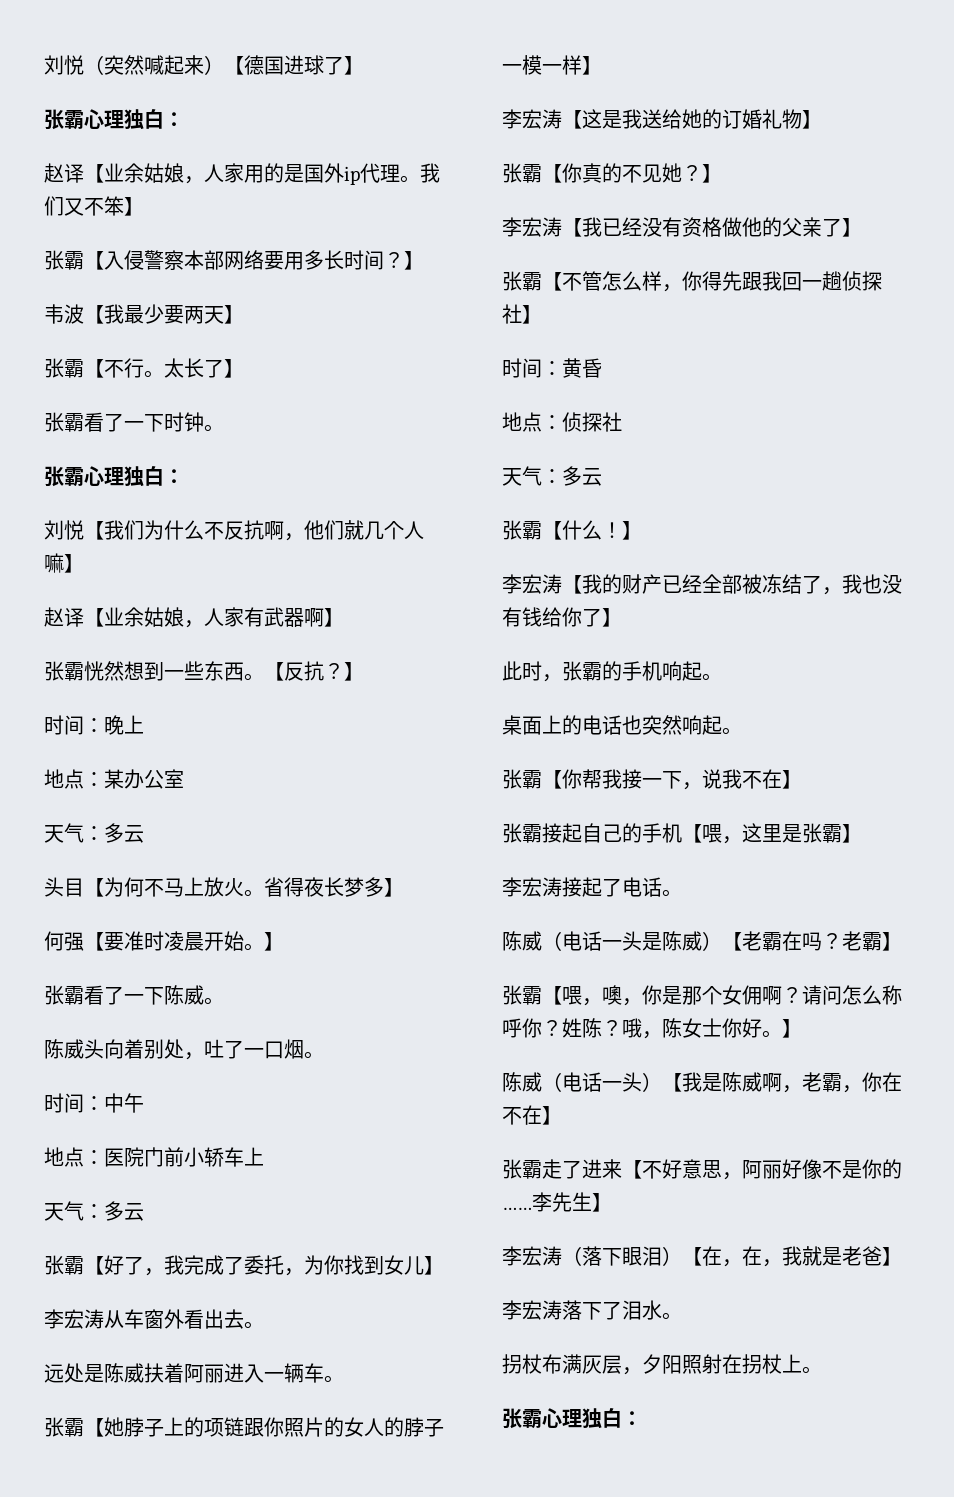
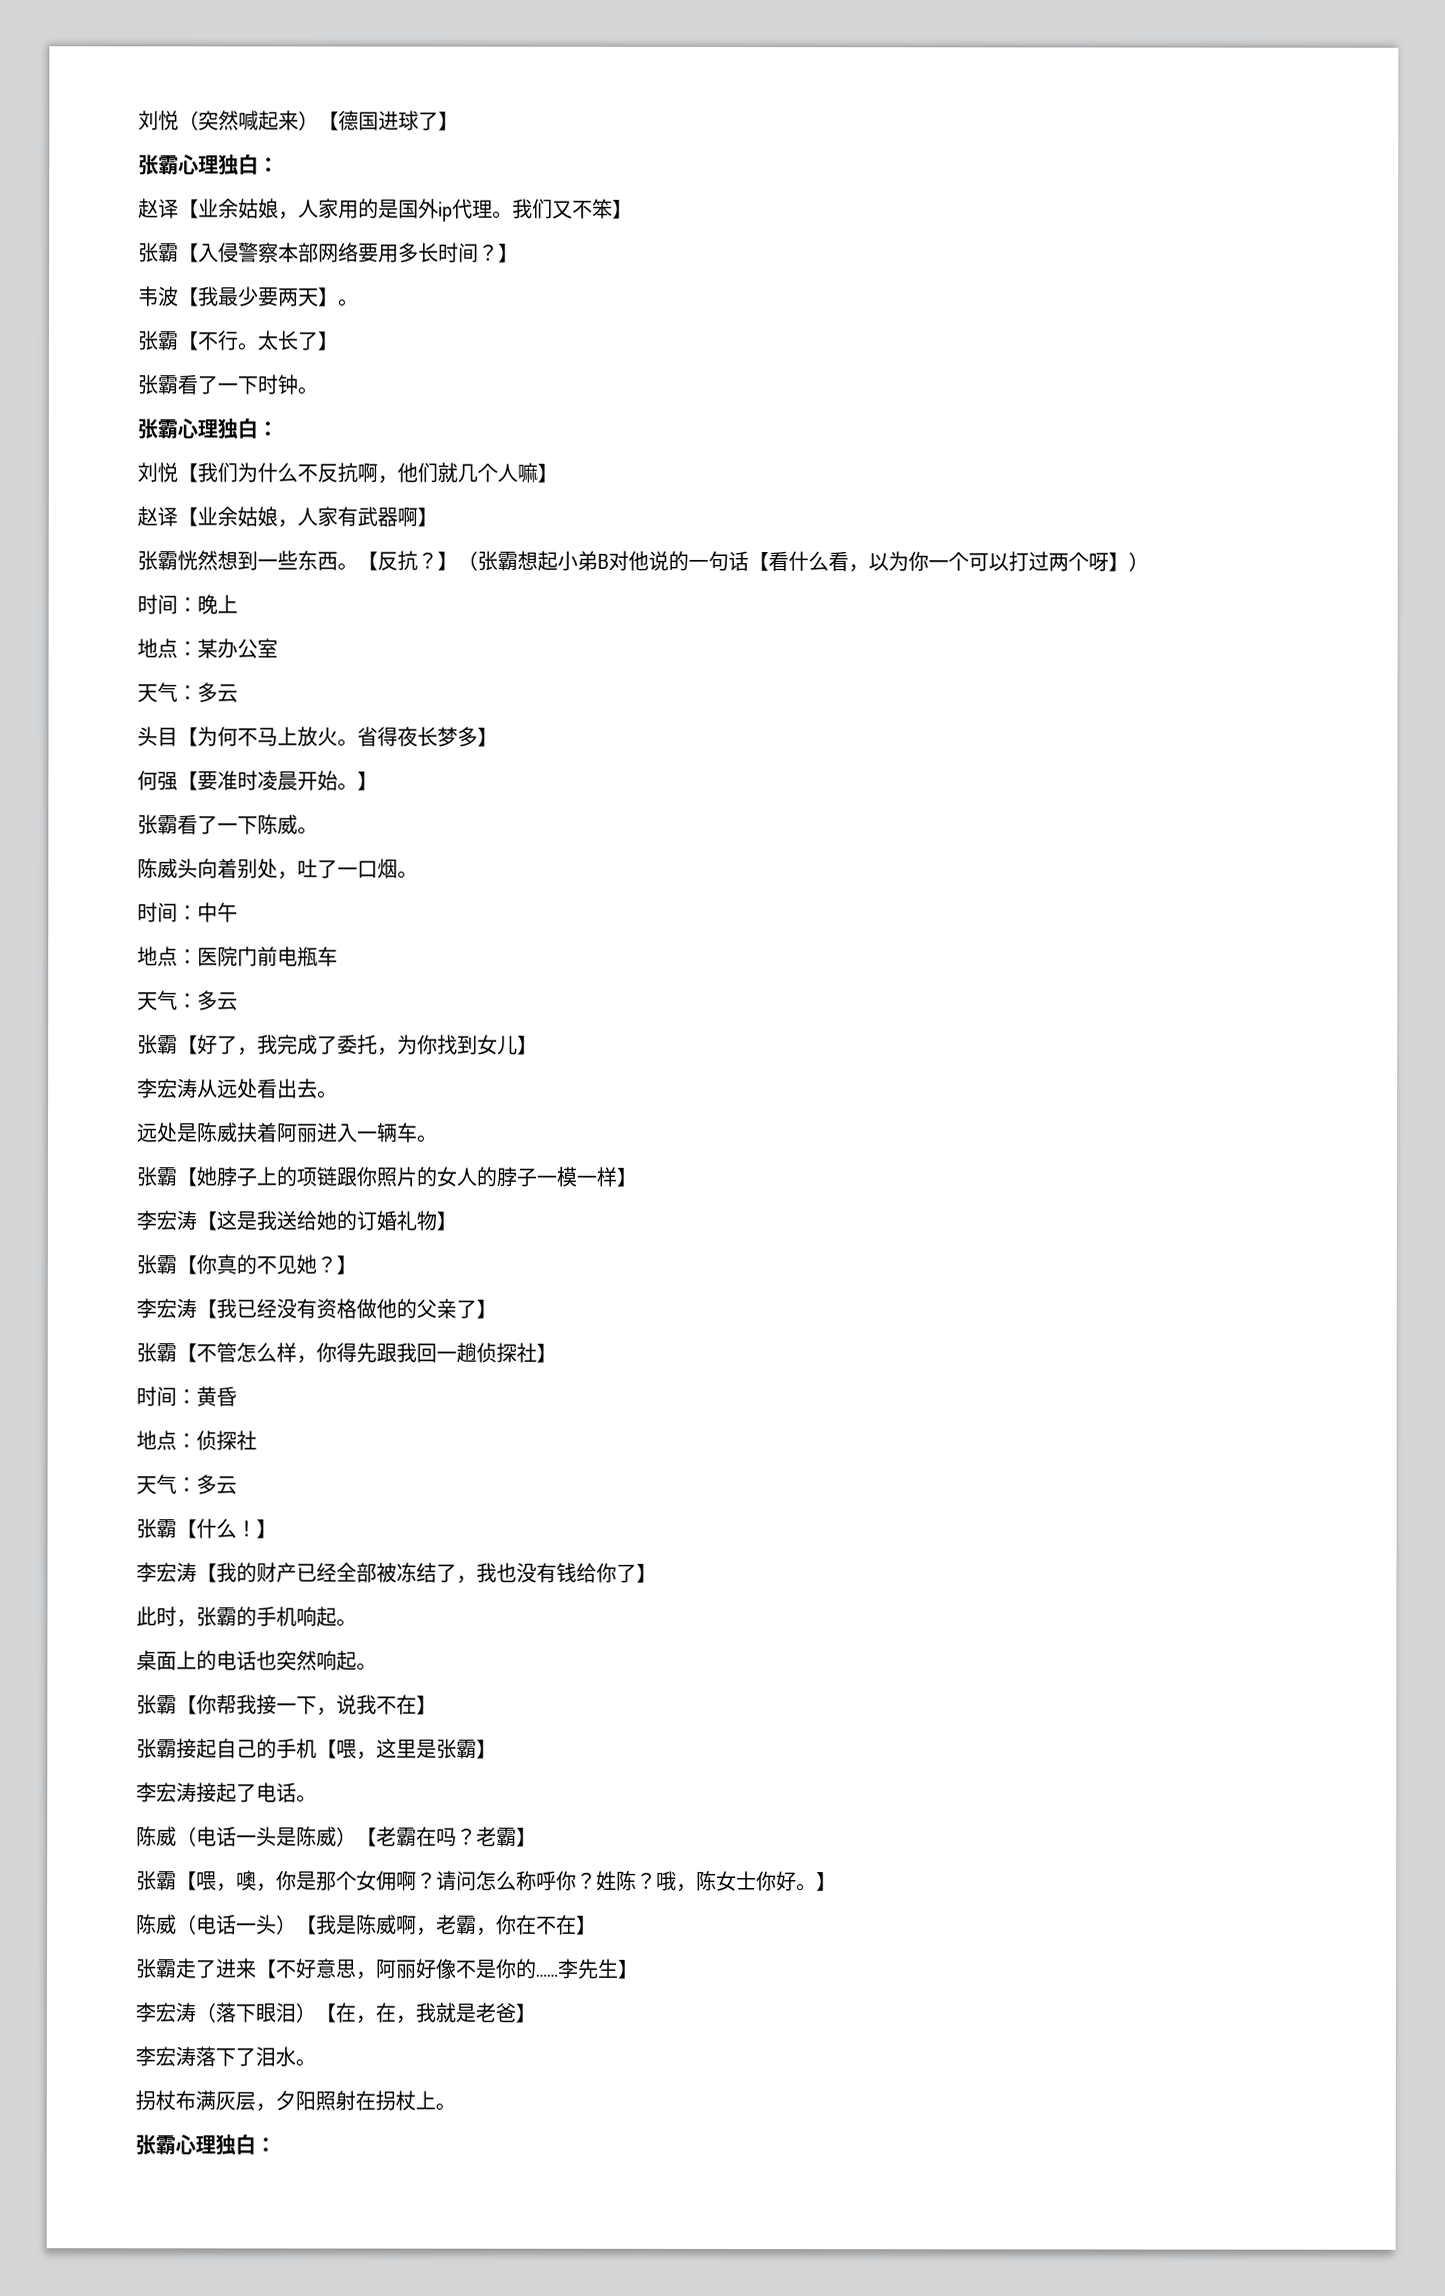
- 韦波【我最少要两天】
+ 韦波【我最少要两天】。
- 【反抗？】
+ 【反抗？】（张霸想起小弟B对他说的一句话【看什么看，以为你一个可以打过两个呀】）
- 地点：医院门前小轿车上
+ 地点：医院门前电瓶车
- 李宏涛从车窗外看出去。
+ 李宏涛从远处看出去。

